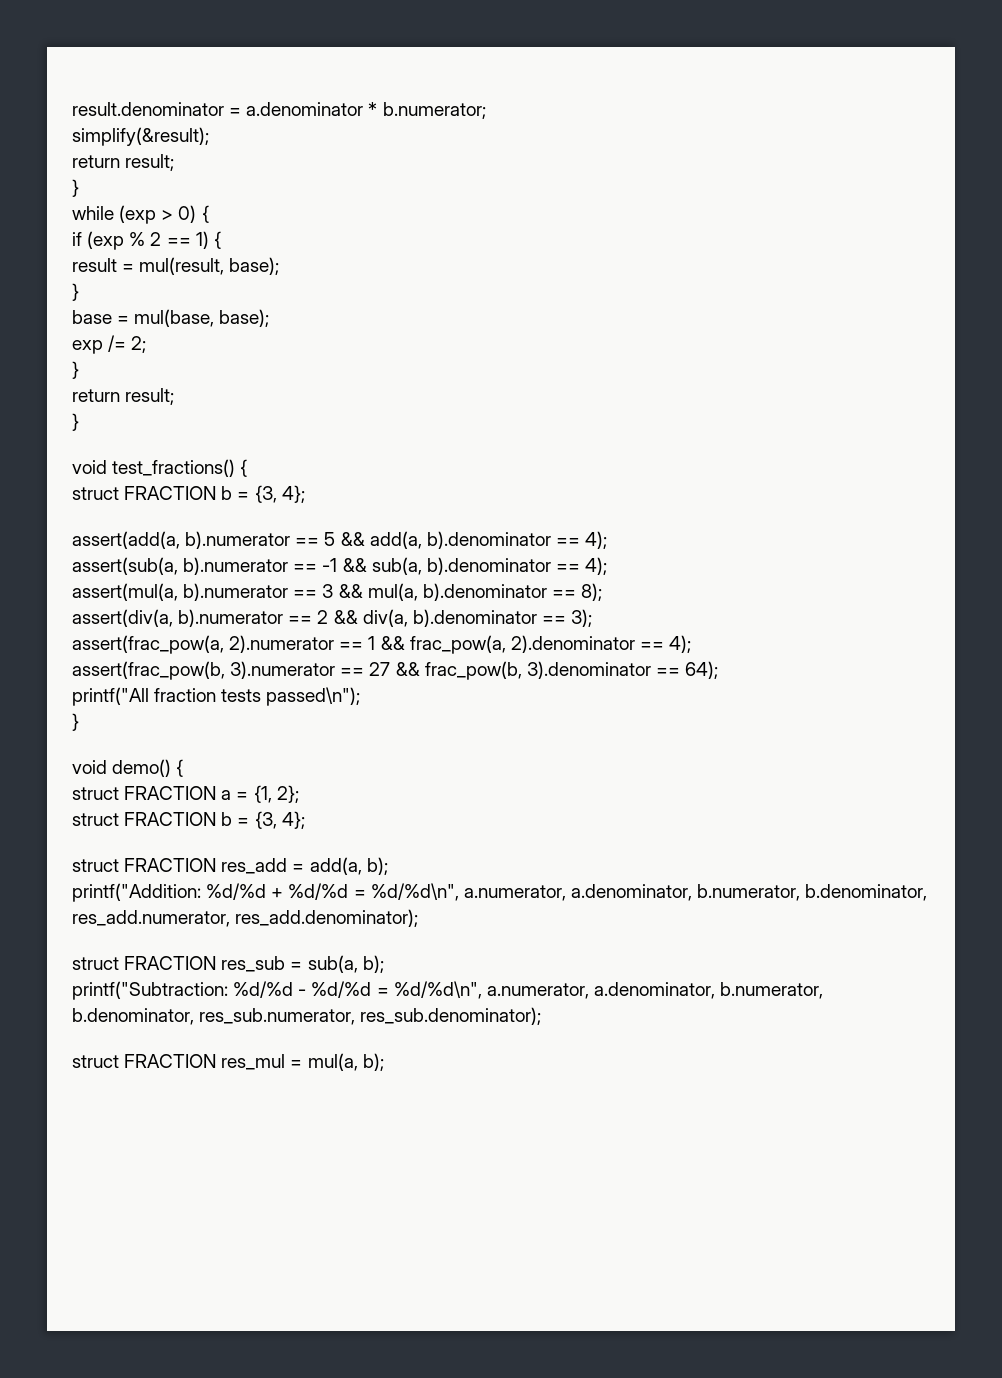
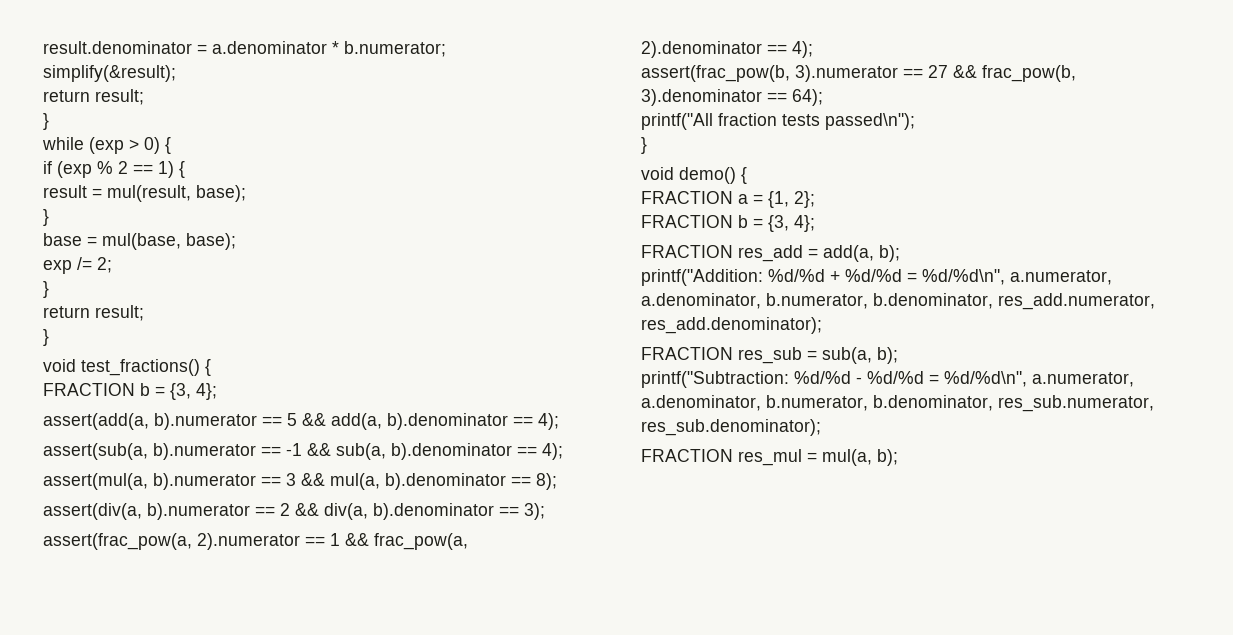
  void test_fractions() {
- struct FRACTION b = {3, 4};
+ FRACTION b = {3, 4};
- struct FRACTION a = {1, 2};
- struct FRACTION b = {3, 4};
- struct FRACTION res_add = add(a, b);
+ FRACTION a = {1, 2};
+ FRACTION b = {3, 4};
+ FRACTION res_add = add(a, b);
- struct FRACTION res_sub = sub(a, b);
+ FRACTION res_sub = sub(a, b);
- struct FRACTION res_mul = mul(a, b);
+ FRACTION res_mul = mul(a, b);

